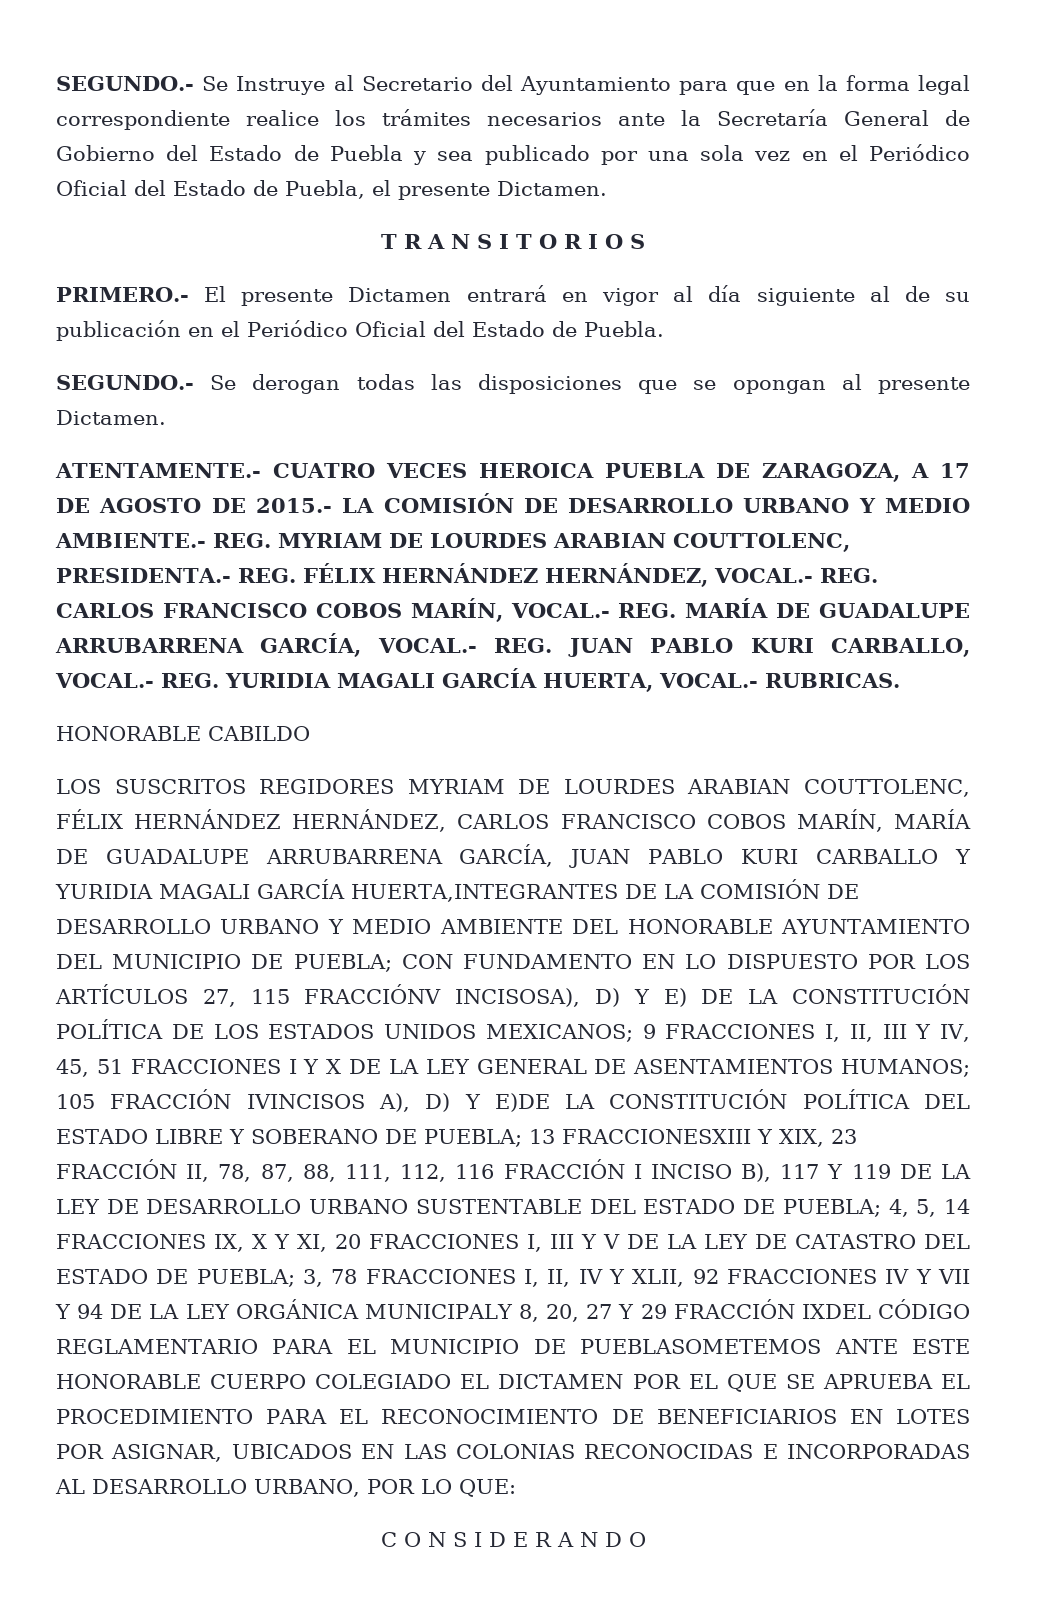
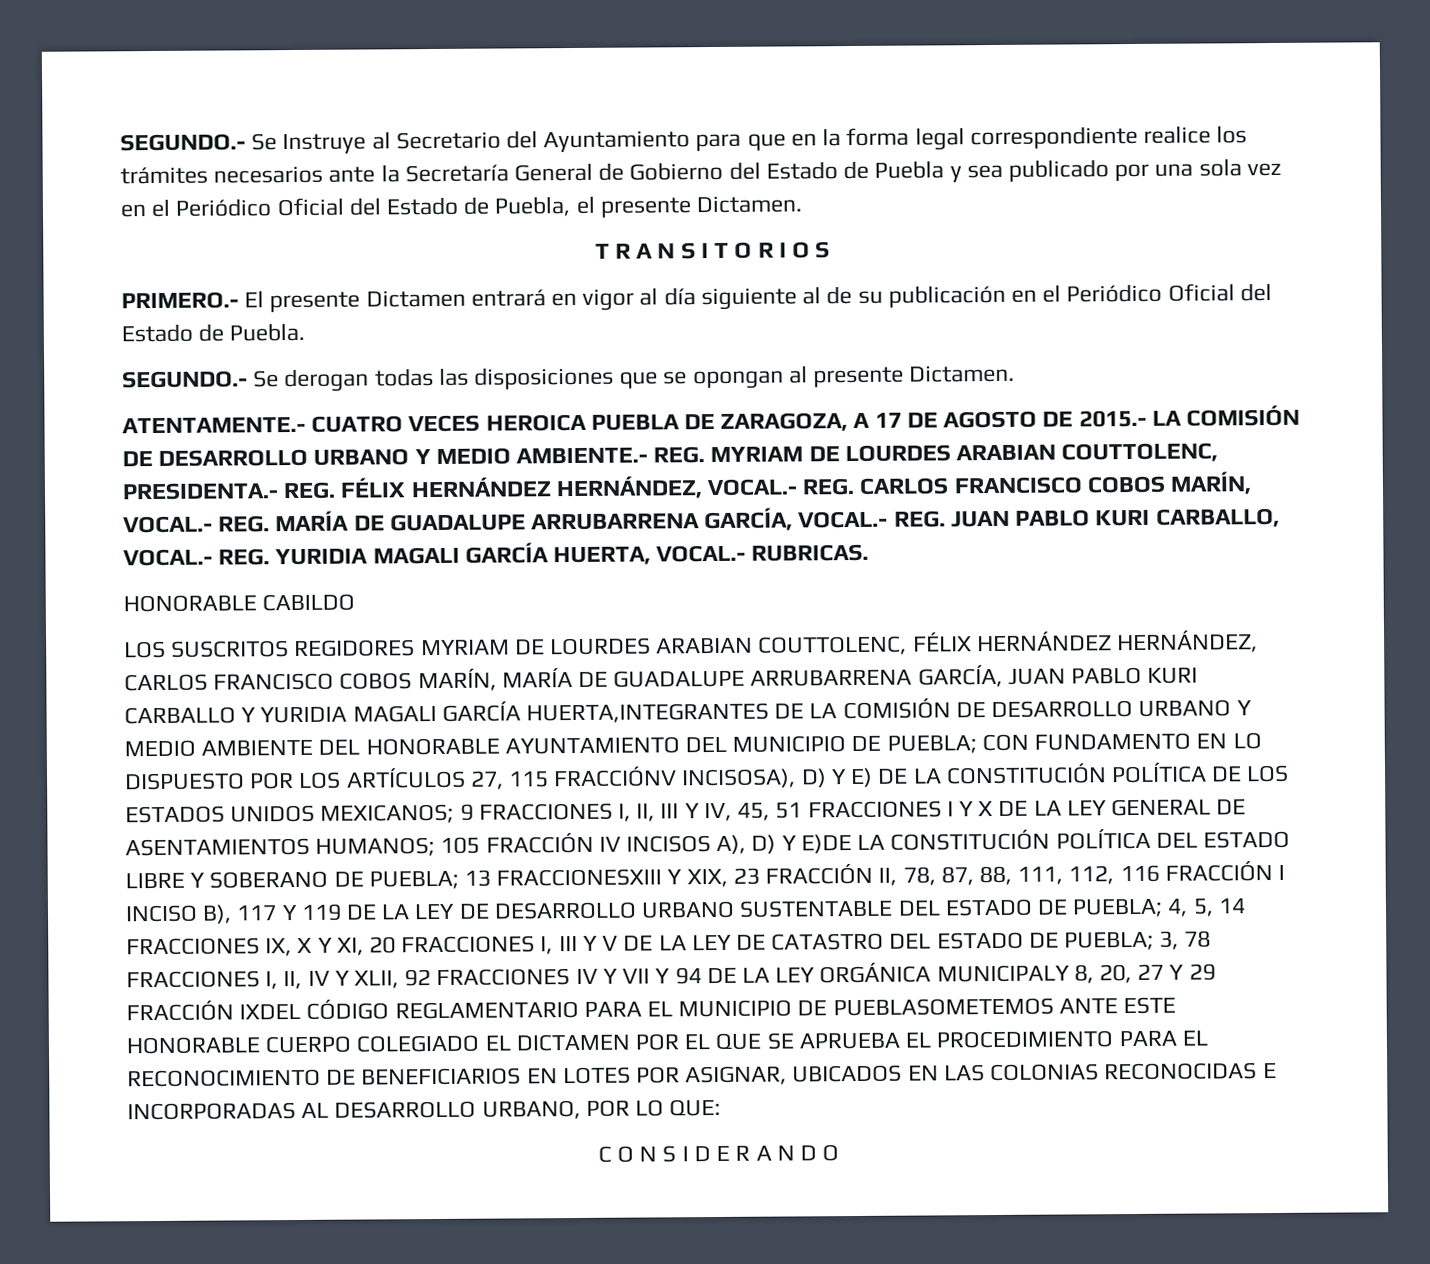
- 105 FRACCIÓN IVINCISOS A), D) Y E)DE LA CONSTITUCIÓN POLÍTICA DEL ESTADO LIBRE Y SOBERANO DE PUEBLA;
+ 105 FRACCIÓN IV INCISOS A), D) Y E)DE LA CONSTITUCIÓN POLÍTICA DEL ESTADO LIBRE Y SOBERANO DE PUEBLA;

